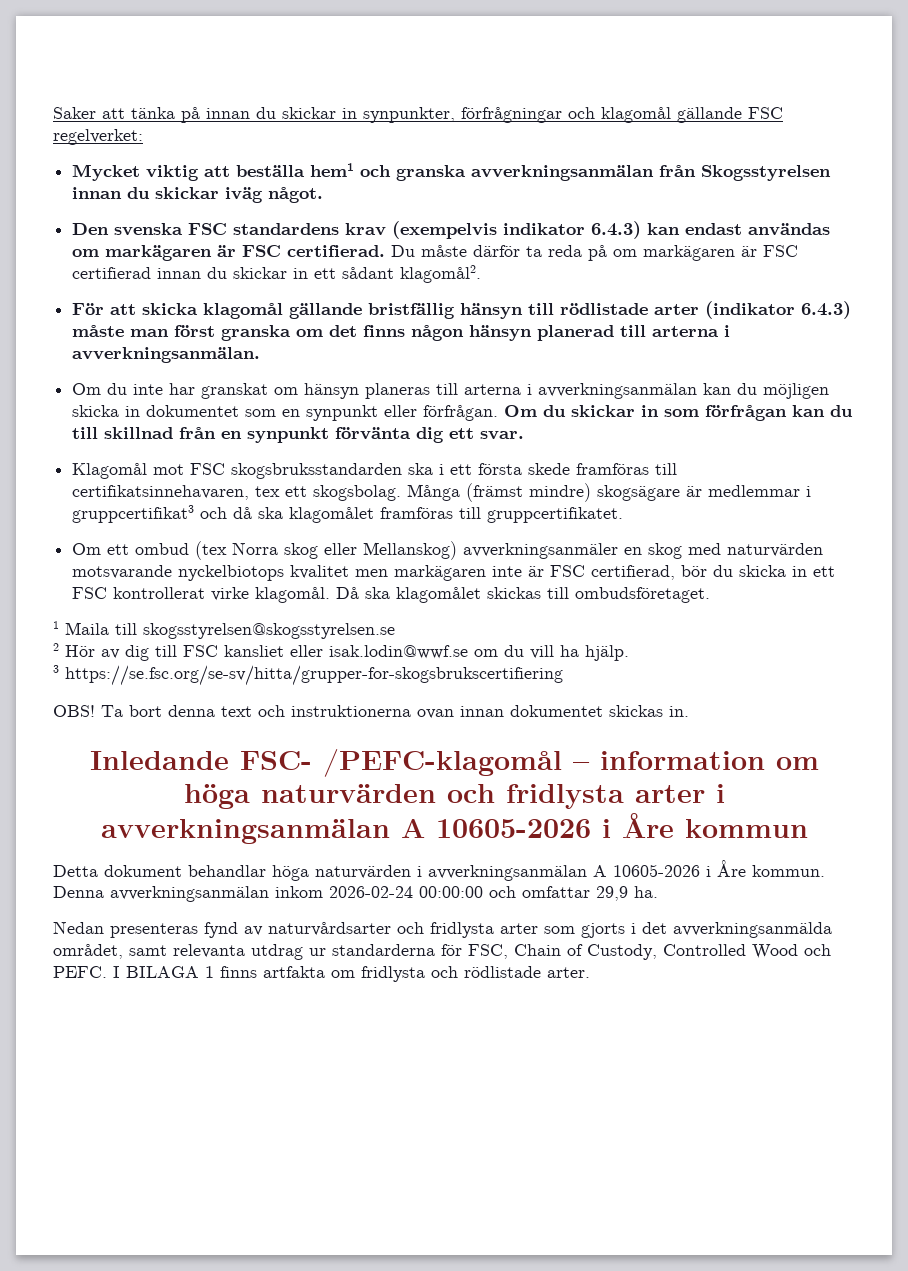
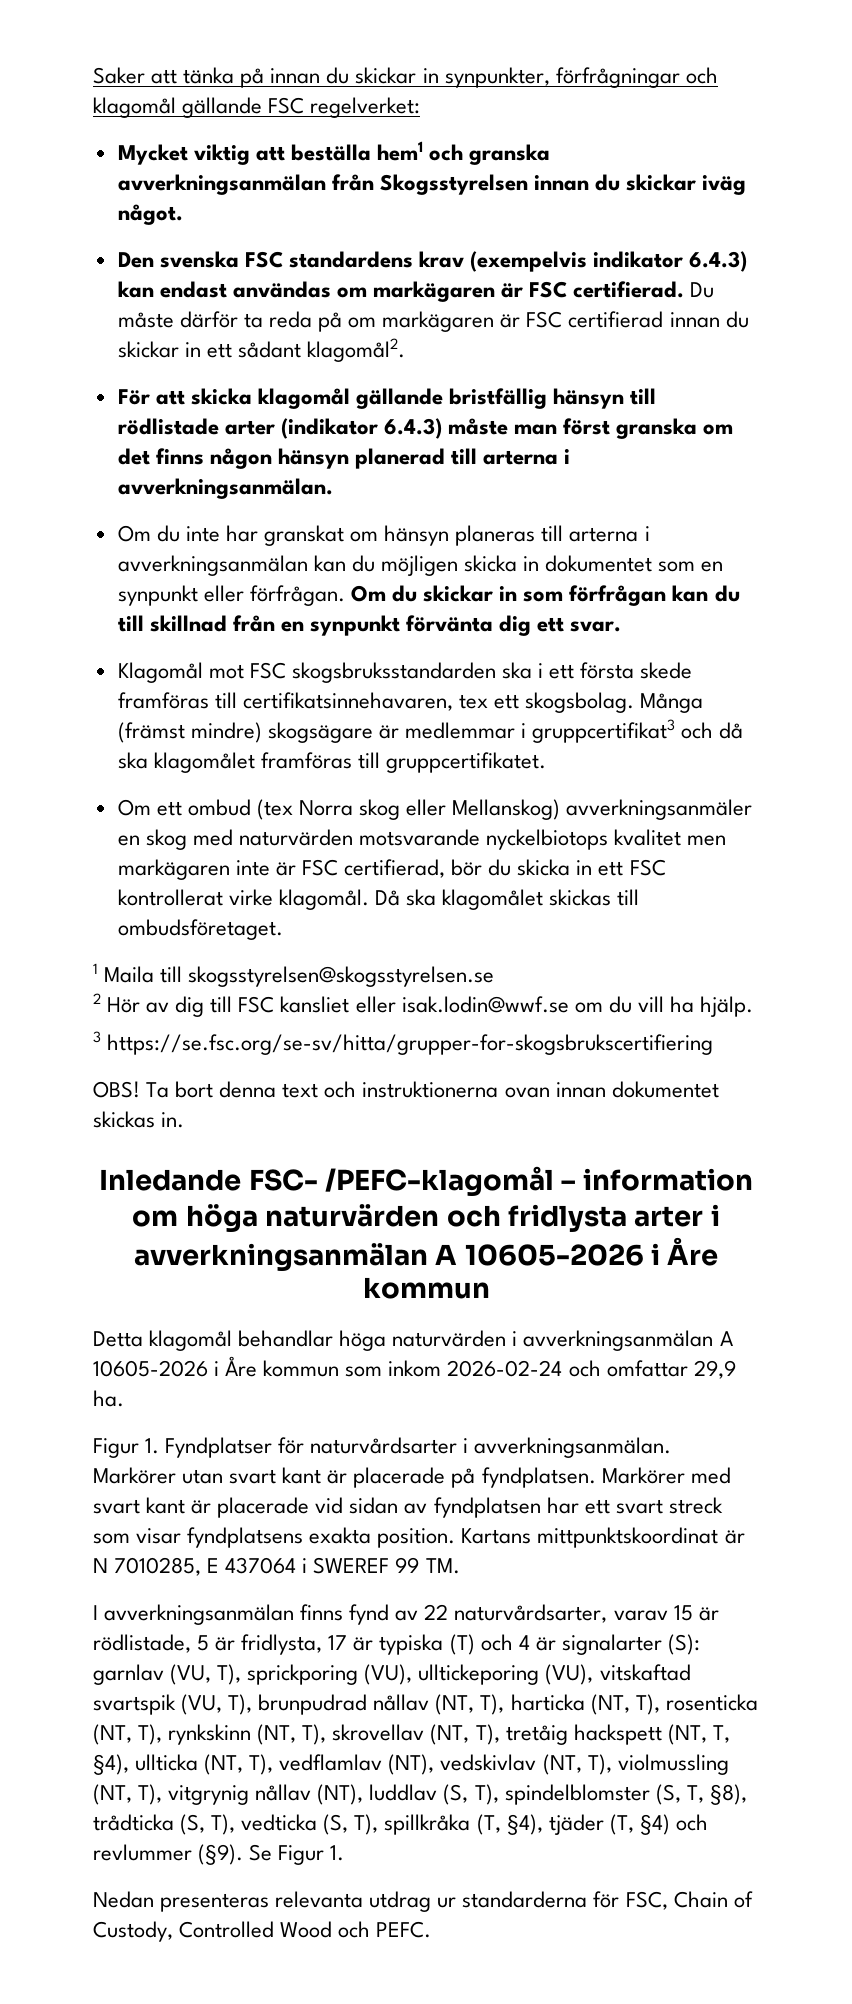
- Detta dokument behandlar höga naturvärden i avverkningsanmälan A 10605-2026 i Åre kommun. Denna avverkningsanmälan inkom 2026-02-24 00:00:00 och omfattar 29,9 ha.
+ Detta klagomål behandlar höga naturvärden i avverkningsanmälan A 10605-2026 i Åre kommun som inkom 2026-02-24 och omfattar 29,9 ha.
- Nedan presenteras fynd av naturvårdsarter och fridlysta arter som gjorts i det avverkningsanmälda området, samt relevanta utdrag ur standarderna för FSC, Chain of Custody, Controlled Wood och PEFC. I BILAGA 1 finns artfakta om fridlysta och rödlistade arter.
+ Figur 1. Fyndplatser för naturvårdsarter i avverkningsanmälan. Markörer utan svart kant är placerade på fyndplatsen. Markörer med svart kant är placerade vid sidan av fyndplatsen har ett svart streck som visar fyndplatsens exakta position. Kartans mittpunktskoordinat är N 7010285, E 437064 i SWEREF 99 TM.
+ I avverkningsanmälan finns fynd av 22 naturvårdsarter, varav 15 är rödlistade, 5 är fridlysta, 17 är typiska (T) och 4 är signalarter (S): garnlav (VU, T), sprickporing (VU), ulltickeporing (VU), vitskaftad svartspik (VU, T), brunpudrad nållav (NT, T), harticka (NT, T), rosenticka (NT, T), rynkskinn (NT, T), skrovellav (NT, T), tretåig hackspett (NT, T, §4), ullticka (NT, T), vedflamlav (NT), vedskivlav (NT, T), violmussling (NT, T), vitgrynig nållav (NT), luddlav (S, T), spindelblomster (S, T, §8), trådticka (S, T), vedticka (S, T), spillkråka (T, §4), tjäder (T, §4) och revlummer (§9). Se Figur 1.
+ Nedan presenteras relevanta utdrag ur standarderna för FSC, Chain of Custody, Controlled Wood och PEFC.

